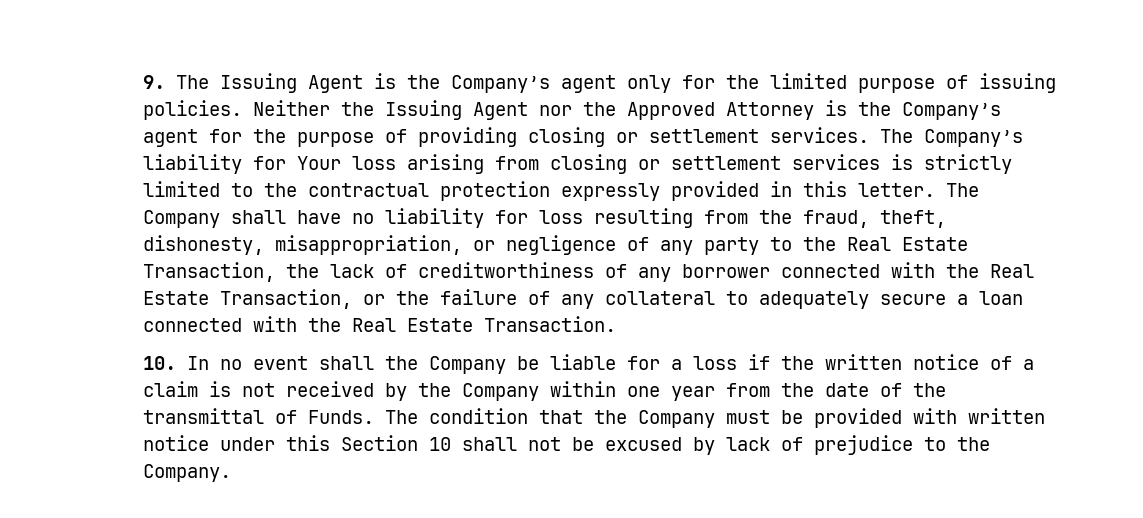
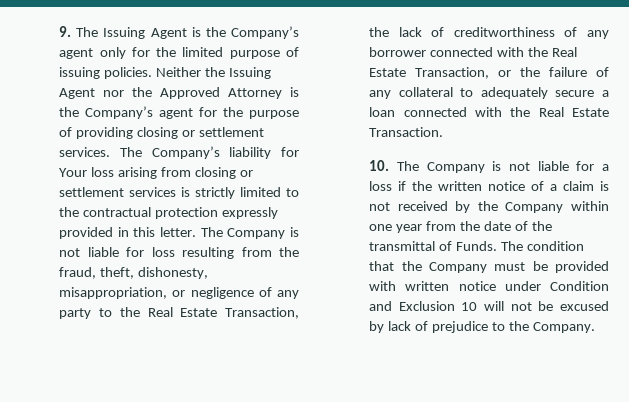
- The Company shall have no liability for loss resulting from the fraud, theft, dishonesty, misappropriation, or negligence of any party to the Real Estate Transaction, the lack of creditworthiness of any borrower connected with the Real Estate Transaction, or the failure of any collateral to adequately secure a loan connected with the Real Estate Transaction.
+ The Company is not liable for loss resulting from the fraud, theft, dishonesty, misappropriation, or negligence of any party to the Real Estate Transaction, the lack of creditworthiness of any borrower connected with the Real Estate Transaction, or the failure of any collateral to adequately secure a loan connected with the Real Estate Transaction.
- 10. In no event shall the Company be liable for a loss if the written notice of a claim is not received by the Company within one year from the date of the transmittal of Funds.
+ 10. The Company is not liable for a loss if the written notice of a claim is not received by the Company within one year from the date of the transmittal of Funds.
- The condition that the Company must be provided with written notice under this Section 10 shall not be excused by lack of prejudice to the Company.
+ The condition that the Company must be provided with written notice under Condition and Exclusion 10 will not be excused by lack of prejudice to the Company.

